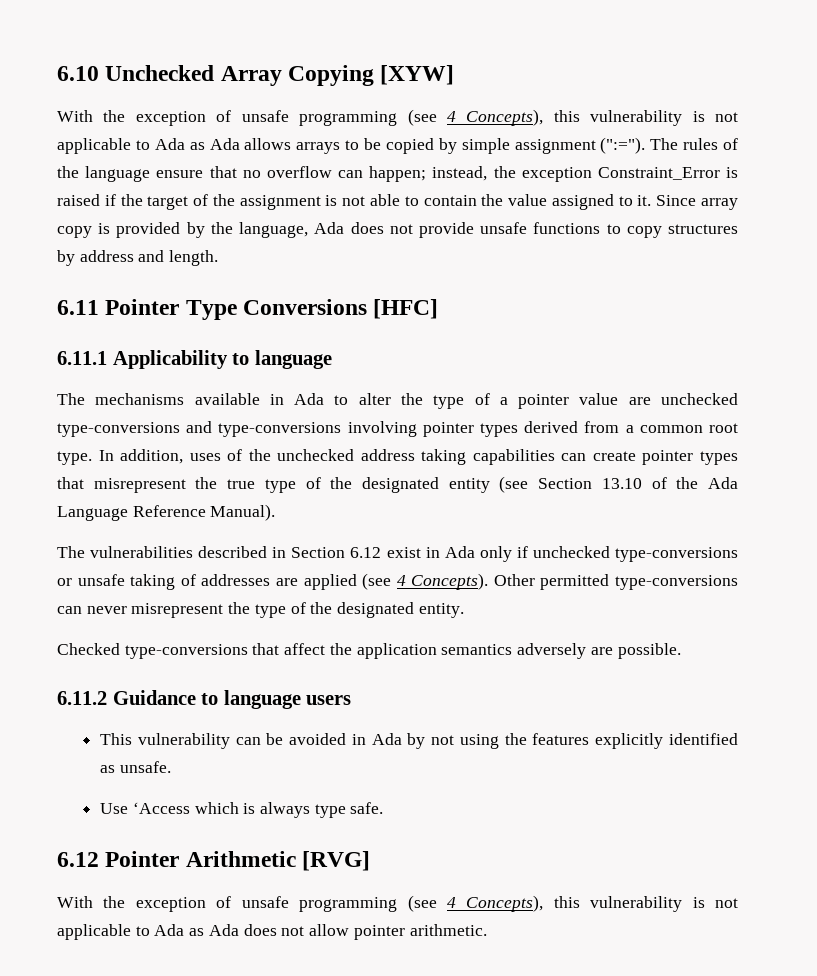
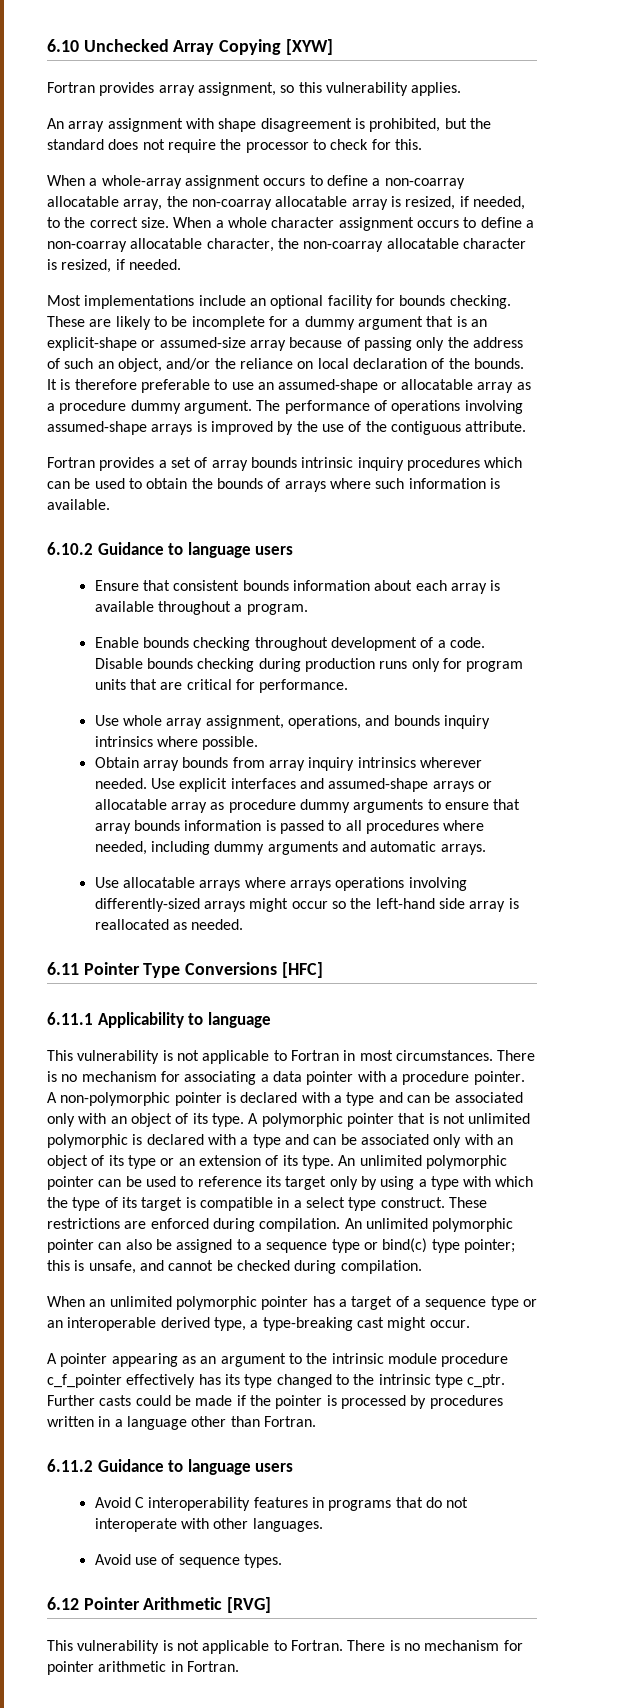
- With the exception of unsafe programming (see 4 Concepts), this vulnerability is not applicable to Ada as Ada allows arrays to be copied by simple assignment (":="). The rules of the language ensure that no overflow can happen; instead, the exception Constraint_Error is raised if the target of the assignment is not able to contain the value assigned to it. Since array copy is provided by the language, Ada does not provide unsafe functions to copy structures by address and length.
+ Fortran provides array assignment, so this vulnerability applies.
+ An array assignment with shape disagreement is prohibited, but the standard does not require the processor to check for this.
+ When a whole-array assignment occurs to define a non-coarray allocatable array, the non-coarray allocatable array is resized, if needed, to the correct size. When a whole character assignment occurs to define a non-coarray allocatable character, the non-coarray allocatable character is resized, if needed.
+ Most implementations include an optional facility for bounds checking. These are likely to be incomplete for a dummy argument that is an explicit-shape or assumed-size array because of passing only the address of such an object, and/or the reliance on local declaration of the bounds. It is therefore preferable to use an assumed-shape or allocatable array as a procedure dummy argument. The performance of operations involving assumed-shape arrays is improved by the use of the contiguous attribute.
+ Fortran provides a set of array bounds intrinsic inquiry procedures which can be used to obtain the bounds of arrays where such information is available.
+ 6.10.2 Guidance to language users
+ Ensure that consistent bounds information about each array is available throughout a program.
+ Enable bounds checking throughout development of a code. Disable bounds checking during production runs only for program units that are critical for performance.
+ Use whole array assignment, operations, and bounds inquiry intrinsics where possible.
+ Obtain array bounds from array inquiry intrinsics wherever needed. Use explicit interfaces and assumed-shape arrays or allocatable array as procedure dummy arguments to ensure that array bounds information is passed to all procedures where needed, including dummy arguments and automatic arrays.
+ Use allocatable arrays where arrays operations involving differently-sized arrays might occur so the left-hand side array is reallocated as needed.
- The mechanisms available in Ada to alter the type of a pointer value are unchecked type-conversions and type-conversions involving pointer types derived from a common root type. In addition, uses of the unchecked address taking capabilities can create pointer types that misrepresent the true type of the designated entity (see Section 13.10 of the Ada Language Reference Manual).
- The vulnerabilities described in Section 6.12 exist in Ada only if unchecked type-conversions or unsafe taking of addresses are applied (see 4 Concepts). Other permitted type-conversions can never misrepresent the type of the designated entity.
- Checked type-conversions that affect the application semantics adversely are possible.
+ This vulnerability is not applicable to Fortran in most circumstances. There is no mechanism for associating a data pointer with a procedure pointer. A non-polymorphic pointer is declared with a type and can be associated only with an object of its type. A polymorphic pointer that is not unlimited polymorphic is declared with a type and can be associated only with an object of its type or an extension of its type. An unlimited polymorphic pointer can be used to reference its target only by using a type with which the type of its target is compatible in a select type construct. These restrictions are enforced during compilation. An unlimited polymorphic pointer can also be assigned to a sequence type or bind(c) type pointer; this is unsafe, and cannot be checked during compilation.
+ When an unlimited polymorphic pointer has a target of a sequence type or an interoperable derived type, a type-breaking cast might occur.
+ A pointer appearing as an argument to the intrinsic module procedure c_f_pointer effectively has its type changed to the intrinsic type c_ptr. Further casts could be made if the pointer is processed by procedures written in a language other than Fortran.
- This vulnerability can be avoided in Ada by not using the features explicitly identified as unsafe.
- Use ‘Access which is always type safe.
+ Avoid C interoperability features in programs that do not interoperate with other languages.
+ Avoid use of sequence types.
  6.12 Pointer Arithmetic [RVG]
- With the exception of unsafe programming (see 4 Concepts), this vulnerability is not applicable to Ada as Ada does not allow pointer arithmetic.
+ This vulnerability is not applicable to Fortran. There is no mechanism for pointer arithmetic in Fortran.

